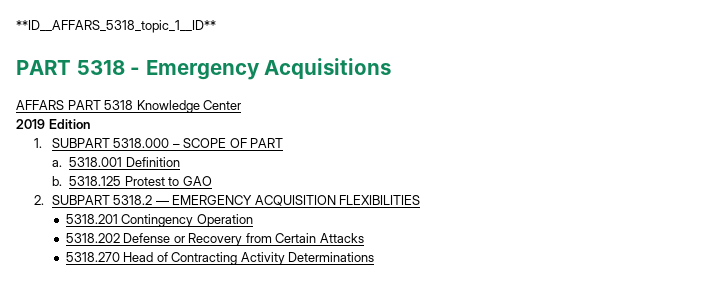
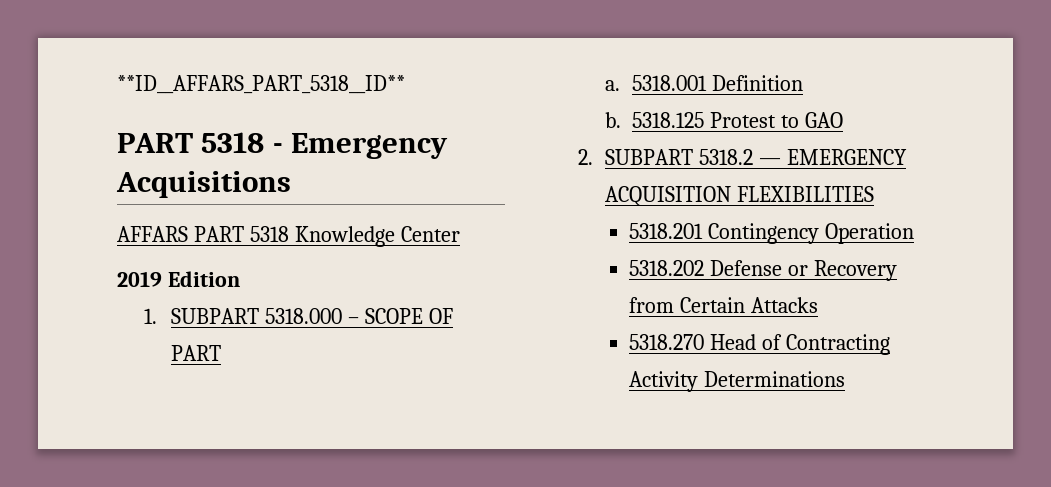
- **ID__AFFARS_5318_topic_1__ID**
+ **ID__AFFARS_PART_5318__ID**

